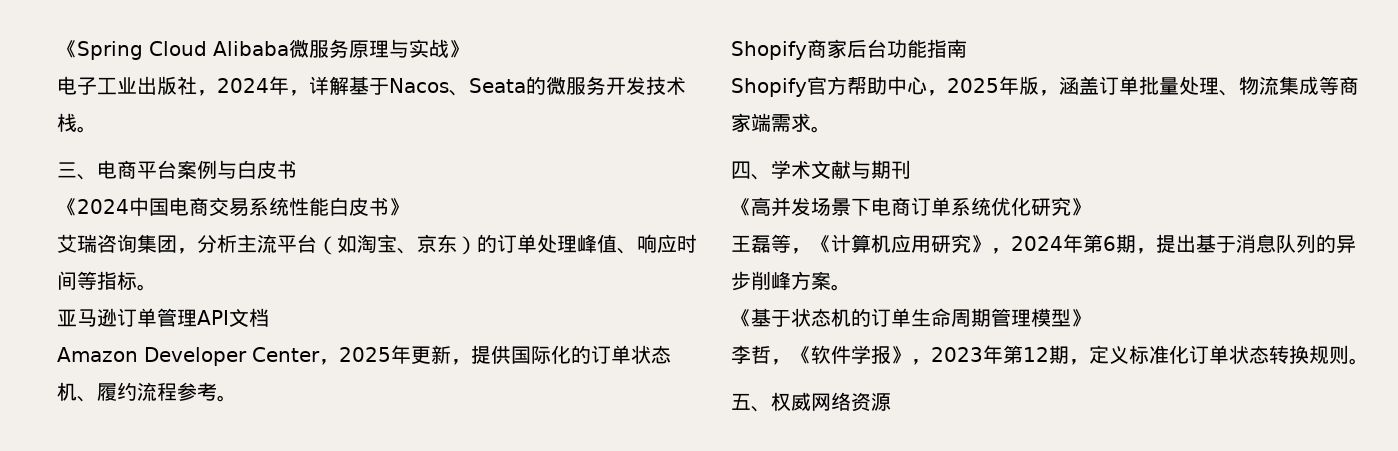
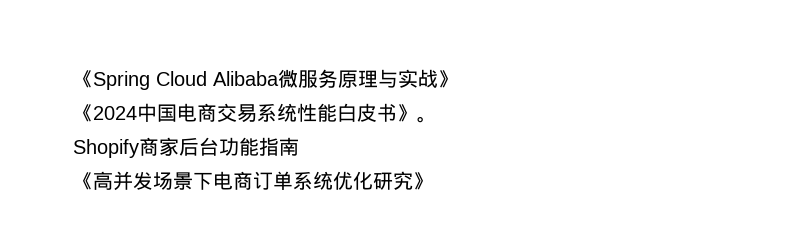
- 电子工业出版社，2024年，详解基于Nacos、Seata的微服务开发技术栈。
- 三、电商平台案例与白皮书
- 《2024中国电商交易系统性能白皮书》
- 艾瑞咨询集团，分析主流平台（如淘宝、京东）的订单处理峰值、响应时间等指标。
- 亚马逊订单管理API文档
- Amazon Developer Center，2025年更新，提供国际化的订单状态机、履约流程参考。
+ 《2024中国电商交易系统性能白皮书》。
- Shopify官方帮助中心，2025年版，涵盖订单批量处理、物流集成等商家端需求。
- 四、学术文献与期刊
- 王磊等，《计算机应用研究》，2024年第6期，提出基于消息队列的异步削峰方案。
- 《基于状态机的订单生命周期管理模型》
- 李哲，《软件学报》，2023年第12期，定义标准化订单状态转换规则。
- 五、权威网络资源

